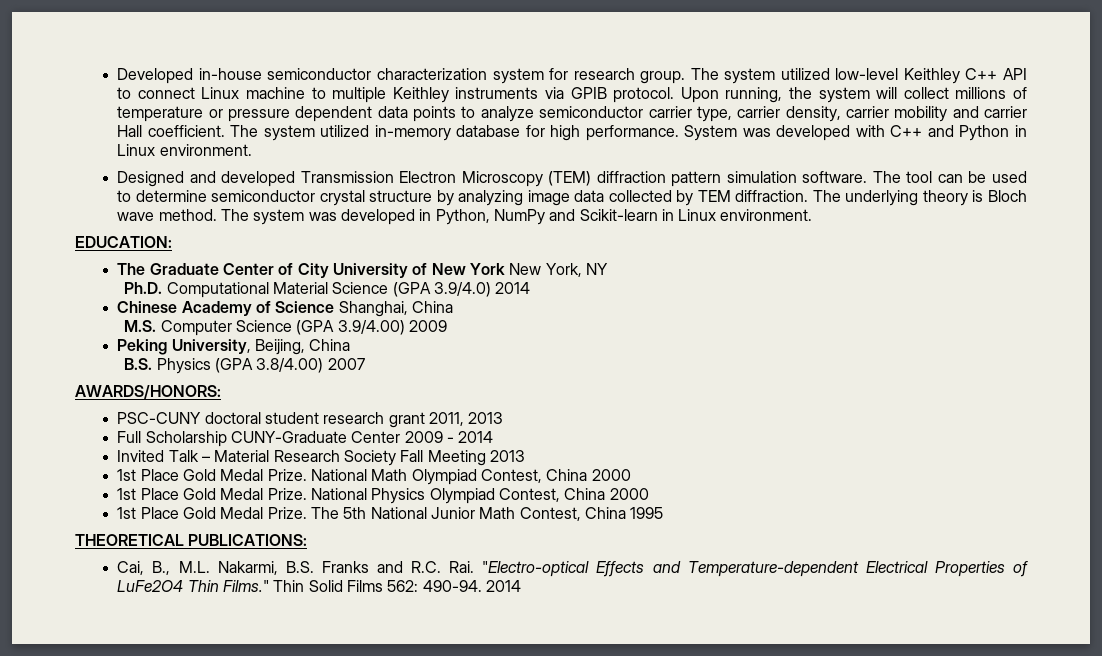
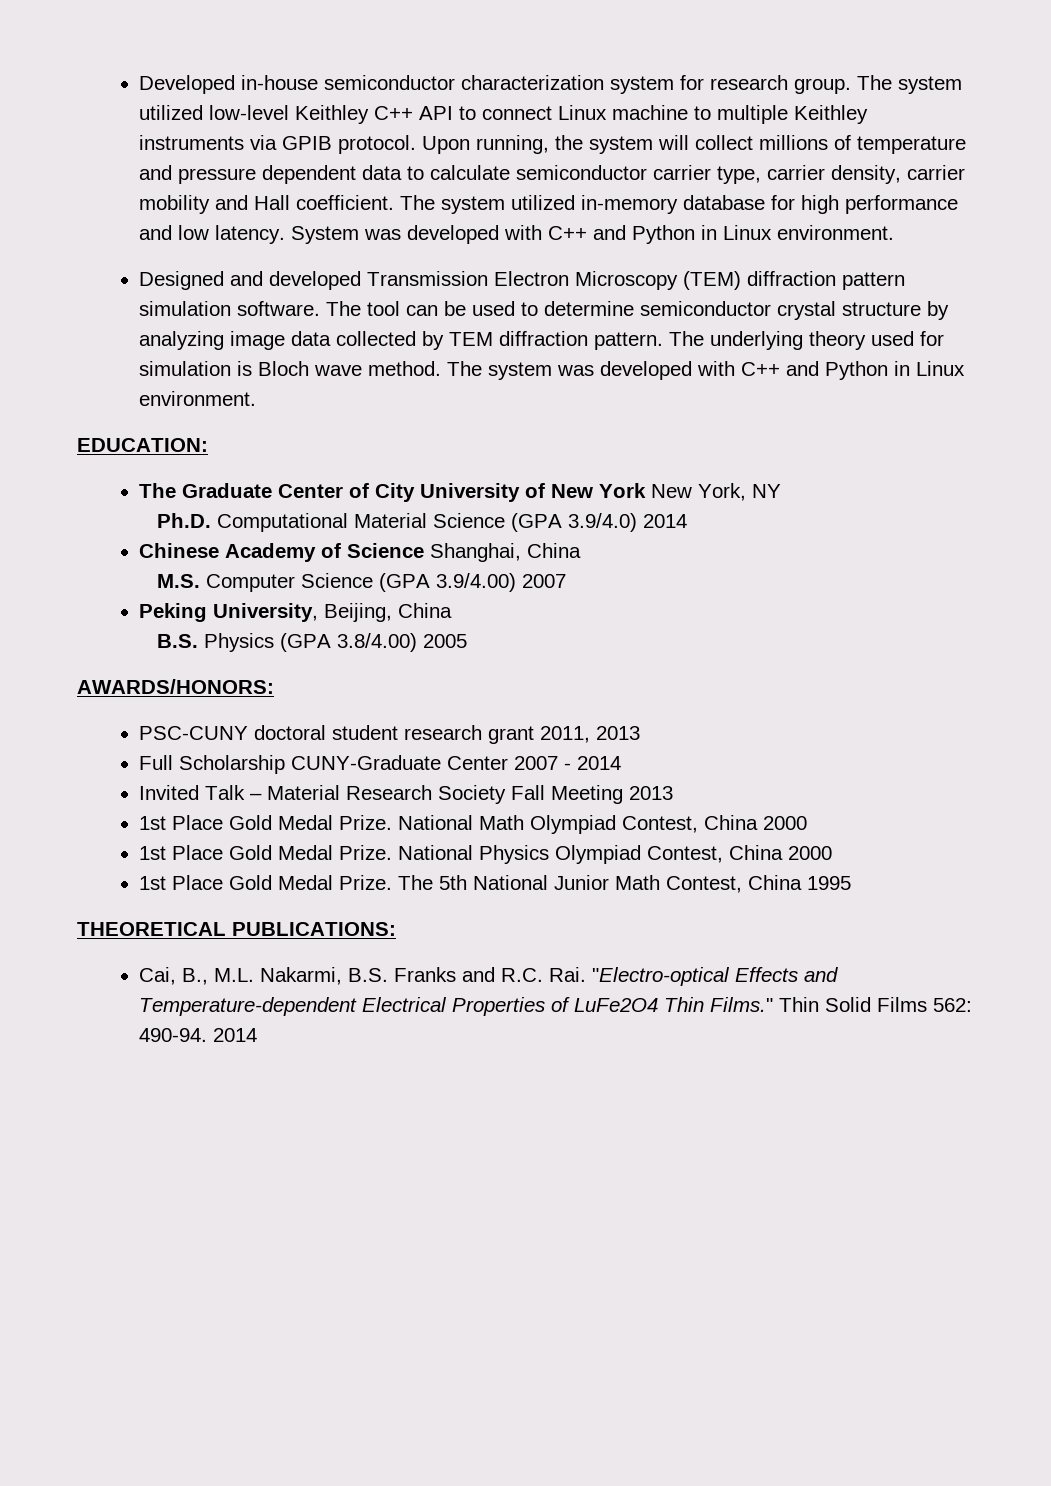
- Upon running, the system will collect millions of temperature or pressure dependent data points to analyze semiconductor carrier type, carrier density, carrier mobility and carrier Hall coefficient.
+ Upon running, the system will collect millions of temperature and pressure dependent data to calculate semiconductor carrier type, carrier density, carrier mobility and Hall coefficient.
- The system utilized in-memory database for high performance.
+ The system utilized in-memory database for high performance and low latency.
- The tool can be used to determine semiconductor crystal structure by analyzing image data collected by TEM diffraction.
+ The tool can be used to determine semiconductor crystal structure by analyzing image data collected by TEM diffraction pattern.
- The underlying theory is Bloch wave method.
+ The underlying theory used for simulation is Bloch wave method.
- The system was developed in Python, NumPy and Scikit-learn in Linux environment.
+ The system was developed with C++ and Python in Linux environment.
- M.S. Computer Science (GPA 3.9/4.00) 2009
+ M.S. Computer Science (GPA 3.9/4.00) 2007
- B.S. Physics (GPA 3.8/4.00) 2007
+ B.S. Physics (GPA 3.8/4.00) 2005
- Full Scholarship CUNY-Graduate Center 2009 - 2014
+ Full Scholarship CUNY-Graduate Center 2007 - 2014

